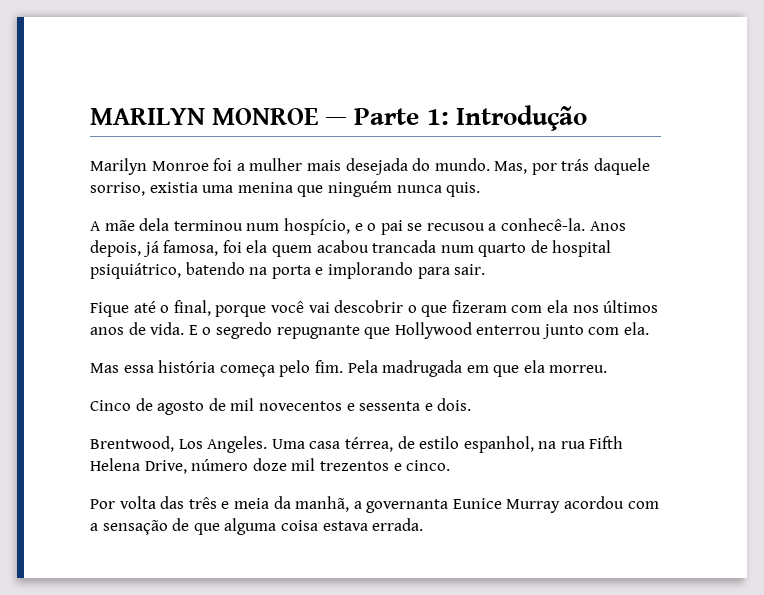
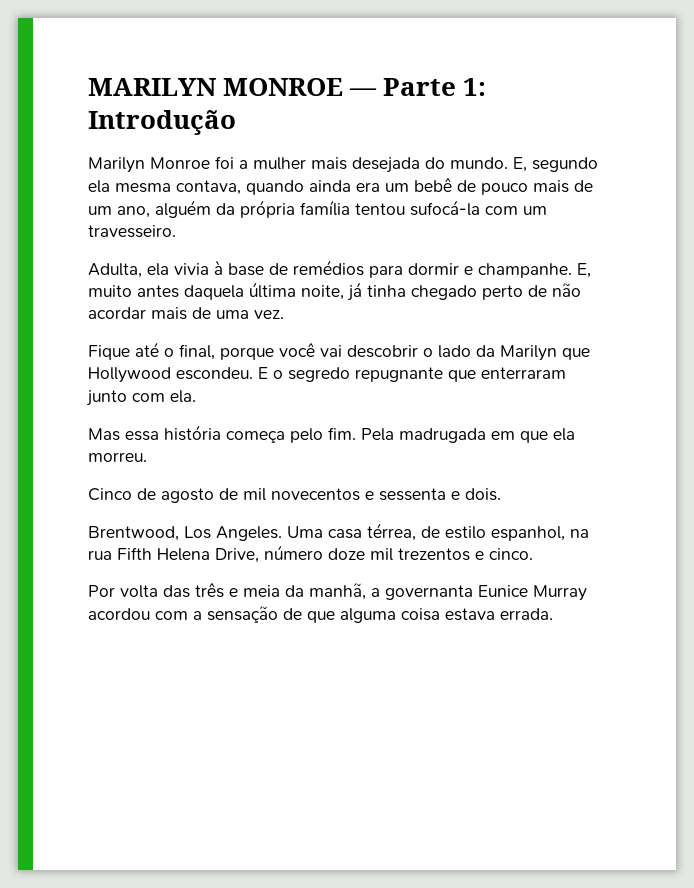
- Mas, por trás daquele sorriso, existia uma menina que ninguém nunca quis.
- A mãe dela terminou num hospício, e o pai se recusou a conhecê-la. Anos depois, já famosa, foi ela quem acabou trancada num quarto de hospital psiquiátrico, batendo na porta e implorando para sair.
+ E, segundo ela mesma contava, quando ainda era um bebê de pouco mais de um ano, alguém da própria família tentou sufocá-la com um travesseiro.
+ Adulta, ela vivia à base de remédios para dormir e champanhe. E, muito antes daquela última noite, já tinha chegado perto de não acordar mais de uma vez.
- Fique até o final, porque você vai descobrir o que fizeram com ela nos últimos anos de vida.
+ Fique até o final, porque você vai descobrir o lado da Marilyn que Hollywood escondeu.
- E o segredo repugnante que Hollywood enterrou junto com ela.
+ E o segredo repugnante que enterraram junto com ela.

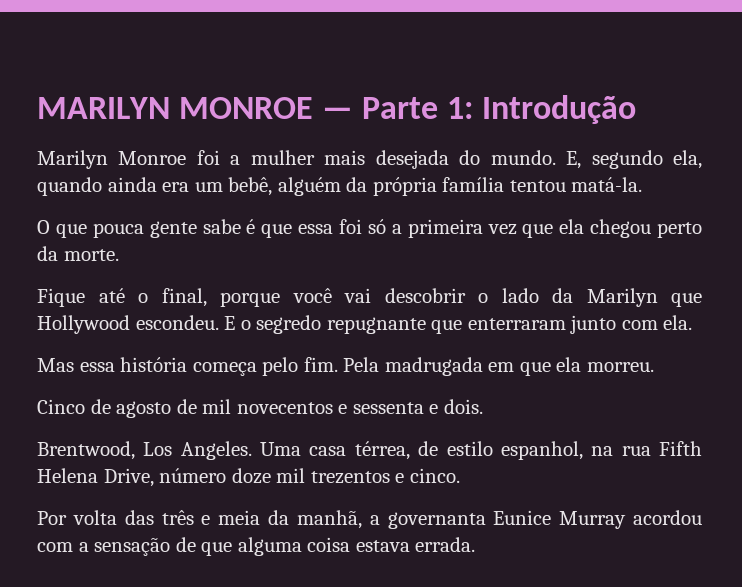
- E, segundo ela mesma contava, quando ainda era um bebê de pouco mais de um ano, alguém da própria família tentou sufocá-la com um travesseiro.
- Adulta, ela vivia à base de remédios para dormir e champanhe. E, muito antes daquela última noite, já tinha chegado perto de não acordar mais de uma vez.
+ E, segundo ela, quando ainda era um bebê, alguém da própria família tentou matá-la.
+ O que pouca gente sabe é que essa foi só a primeira vez que ela chegou perto da morte.

